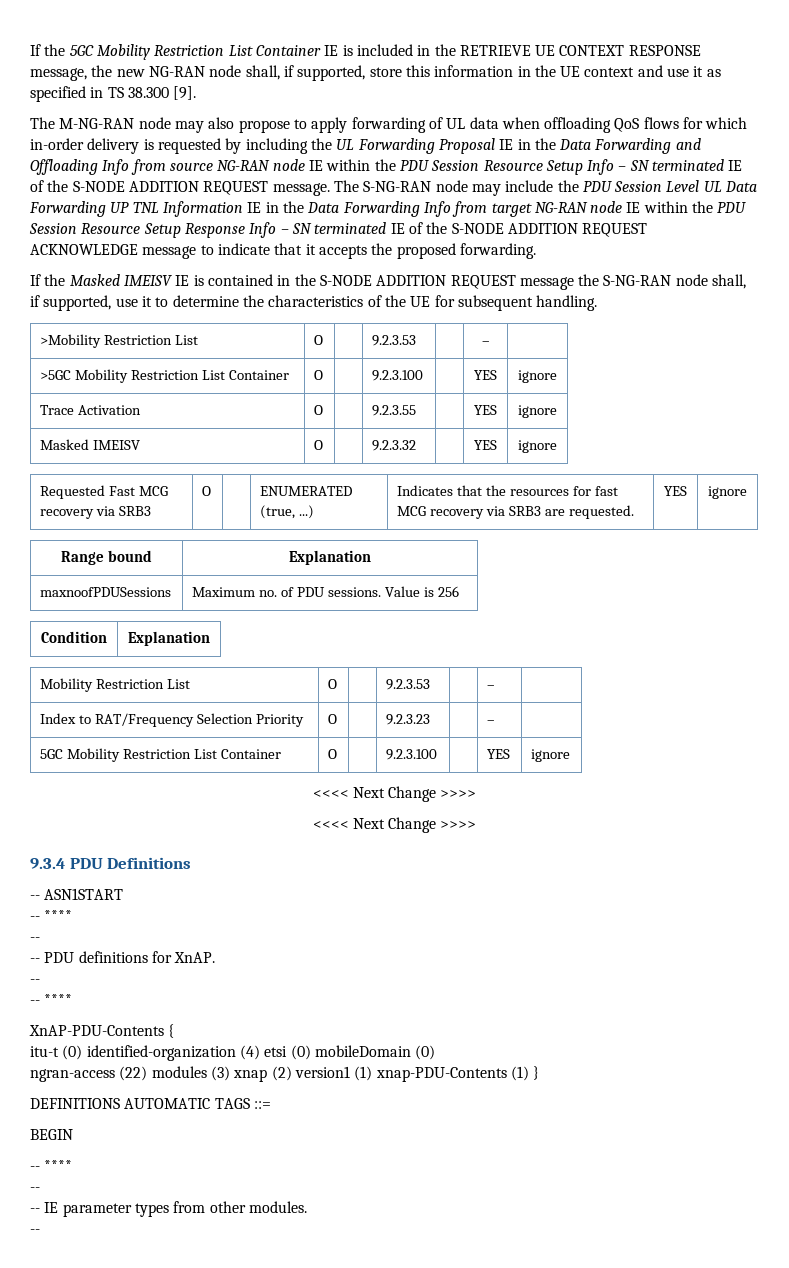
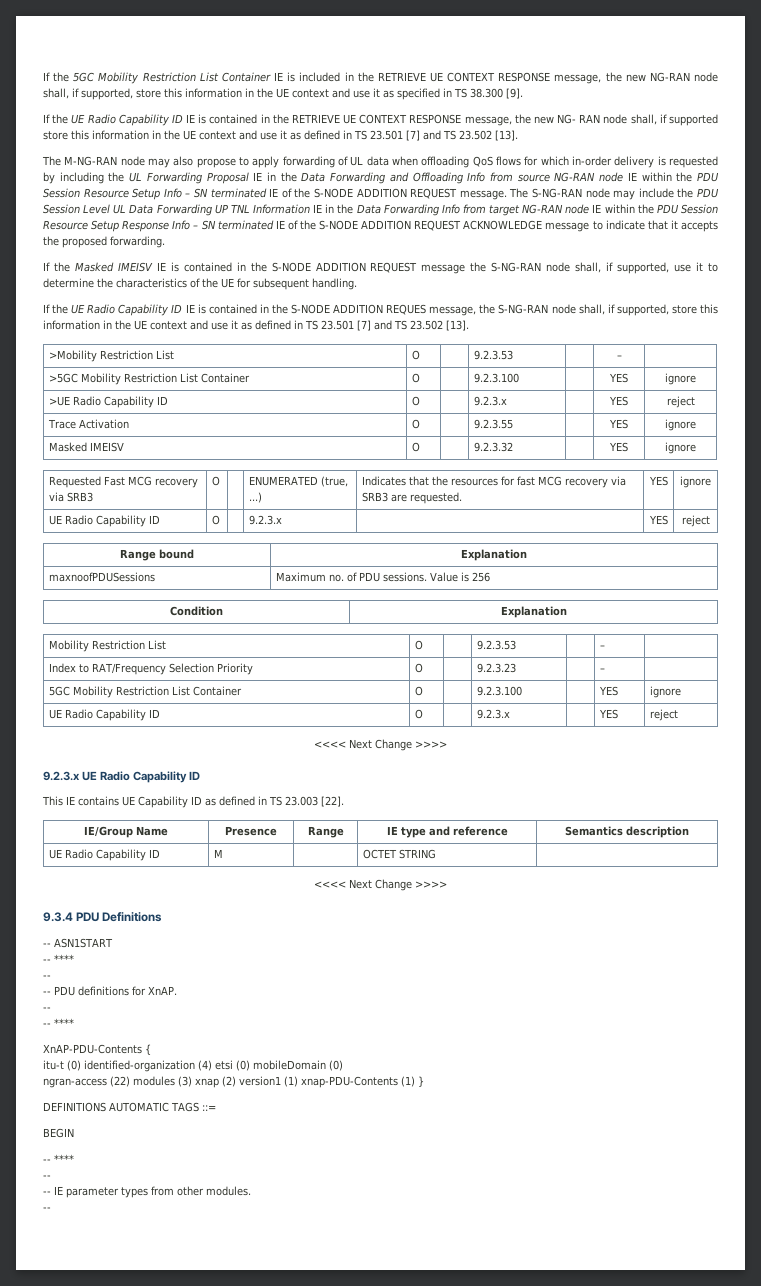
+ If the UE Radio Capability ID IE is contained in the RETRIEVE UE CONTEXT RESPONSE message, the new NG- RAN node shall, if supported store this information in the UE context and use it as defined in TS 23.501 [7] and TS 23.502 [13].
+ If the UE Radio Capability ID IE is contained in the S-NODE ADDITION REQUES message, the S-NG-RAN node shall, if supported, store this information in the UE context and use it as defined in TS 23.501 [7] and TS 23.502 [13].
+ >UE Radio Capability ID | O | | 9.2.3.x | | YES | reject
  Requested Fast MCG recovery via SRB3 | O | | ENUMERATED (true, ...) | Indicates that the resources for fast MCG recovery via SRB3 are requested. | YES | ignore
+ UE Radio Capability ID | O | | 9.2.3.x | | YES | reject
  5GC Mobility Restriction List Container | O | | 9.2.3.100 | | YES | ignore
+ UE Radio Capability ID | O | | 9.2.3.x | | YES | reject
  <<<< Next Change >>>>
+ 9.2.3.x UE Radio Capability ID
+ This IE contains UE Capability ID as defined in TS 23.003 [22].
+ IE/Group Name | Presence | Range | IE type and reference | Semantics description
+ UE Radio Capability ID | M | | OCTET STRING |

